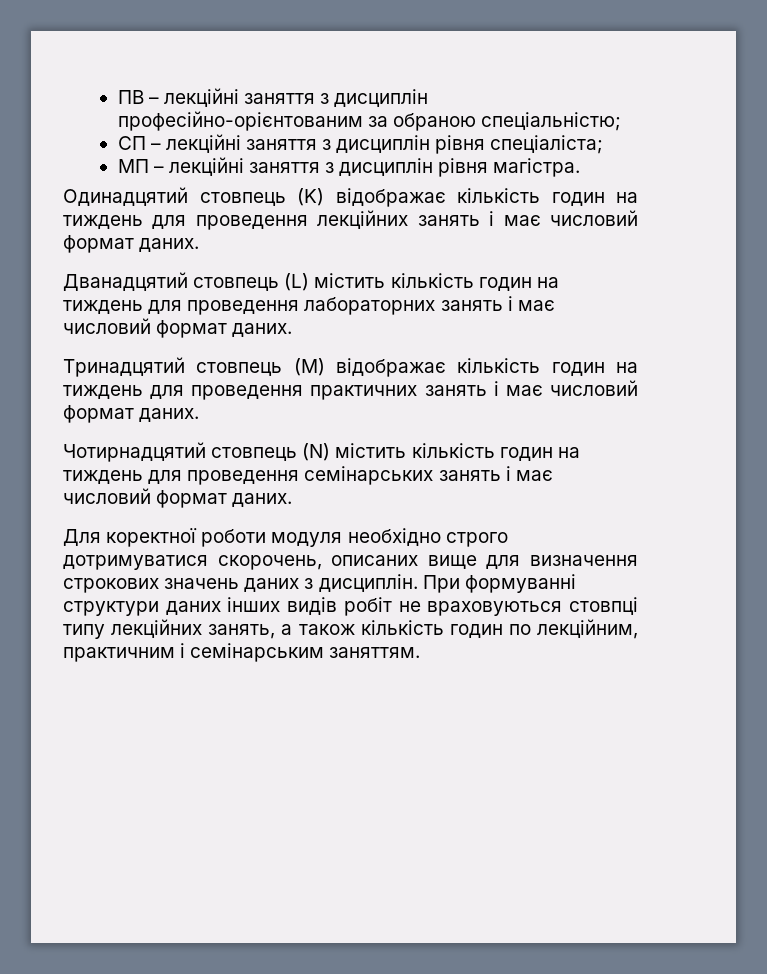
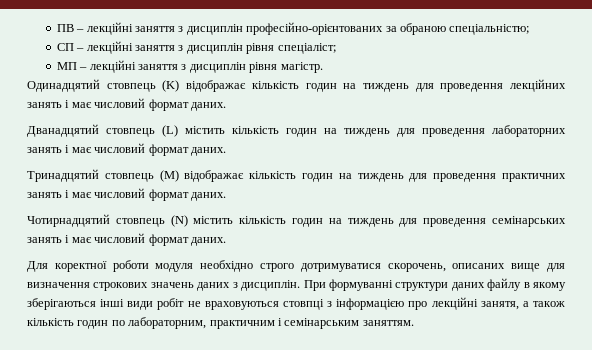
- ПВ – лекційні заняття з дисциплін професійно-орієнтованим за обраною спеціальністю;
+ ПВ – лекційні заняття з дисциплін професійно-орієнтованих за обраною спеціальністю;
- СП – лекційні заняття з дисциплін рівня спеціаліста;
+ СП – лекційні заняття з дисциплін рівня спеціаліст;
- МП – лекційні заняття з дисциплін рівня магістра.
+ МП – лекційні заняття з дисциплін рівня магістр.
- При формуванні структури даних інших видів робіт не враховуються стовпці типу лекційних занять, а також кількість годин по лекційним, практичним і семінарським заняттям.
+ При формуванні структури даних файлу в якому зберігаються інші види робіт не враховуються стовпці з інформацією про лекційні занятя, а також кількість годин по лабораторним, практичним і семінарським заняттям.

